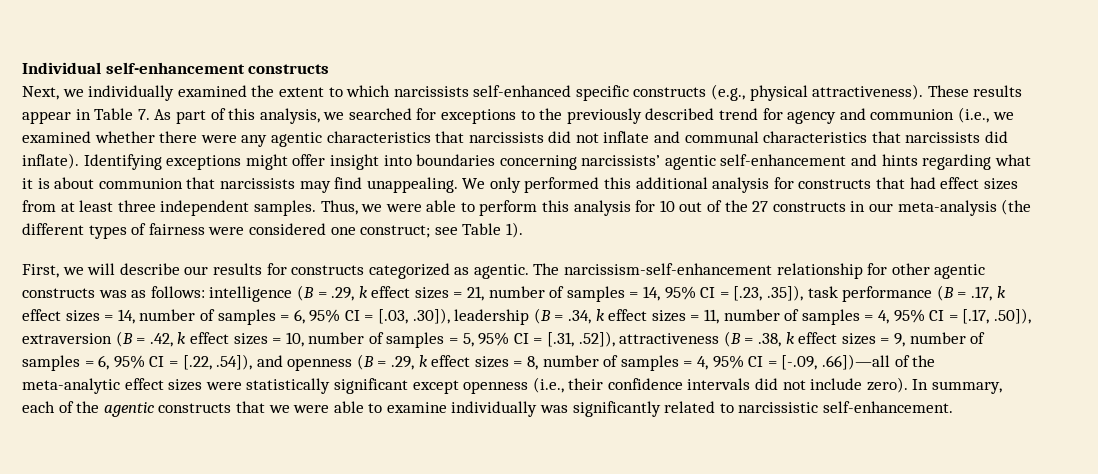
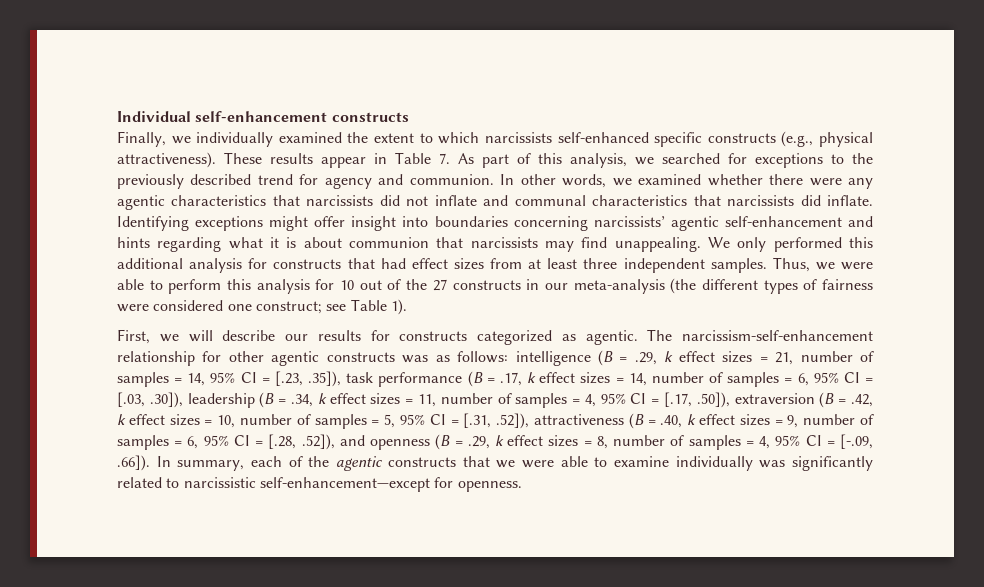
- Next, we individually examined the extent to which narcissists self-enhanced specific constructs (e.g., physical attractiveness).
+ Finally, we individually examined the extent to which narcissists self-enhanced specific constructs (e.g., physical attractiveness).
- These results appear in Table 7. As part of this analysis, we searched for exceptions to the previously described trend for agency and communion (i.e., we examined whether there were any agentic characteristics that narcissists did not inflate and communal characteristics that narcissists did inflate).
+ These results appear in Table 7. As part of this analysis, we searched for exceptions to the previously described trend for agency and communion. In other words, we examined whether there were any agentic characteristics that narcissists did not inflate and communal characteristics that narcissists did inflate.
- intelligence (B = .29, k effect sizes = 21, number of samples = 14, 95% CI = [.23, .35]), task performance (B = .17, k effect sizes = 14, number of samples = 6, 95% CI = [.03, .30]), leadership (B = .34, k effect sizes = 11, number of samples = 4, 95% CI = [.17, .50]), extraversion (B = .42, k effect sizes = 10, number of samples = 5, 95% CI = [.31, .52]), attractiveness (B = .38, k effect sizes = 9, number of samples = 6, 95% CI = [.22, .54]), and openness (B = .29, k effect sizes = 8, number of samples = 4, 95% CI = [-.09, .66])—all of the meta-analytic effect sizes were statistically significant except openness (i.e., their confidence intervals did not include zero). In summary, each of the agentic constructs that we were able to examine individually was significantly related to narcissistic self-enhancement.
+ intelligence (B = .29, k effect sizes = 21, number of samples = 14, 95% CI = [.23, .35]), task performance (B = .17, k effect sizes = 14, number of samples = 6, 95% CI = [.03, .30]), leadership (B = .34, k effect sizes = 11, number of samples = 4, 95% CI = [.17, .50]), extraversion (B = .42, k effect sizes = 10, number of samples = 5, 95% CI = [.31, .52]), attractiveness (B = .40, k effect sizes = 9, number of samples = 6, 95% CI = [.28, .52]), and openness (B = .29, k effect sizes = 8, number of samples = 4, 95% CI = [-.09, .66]). In summary, each of the agentic constructs that we were able to examine individually was significantly related to narcissistic self-enhancement—except for openness.

